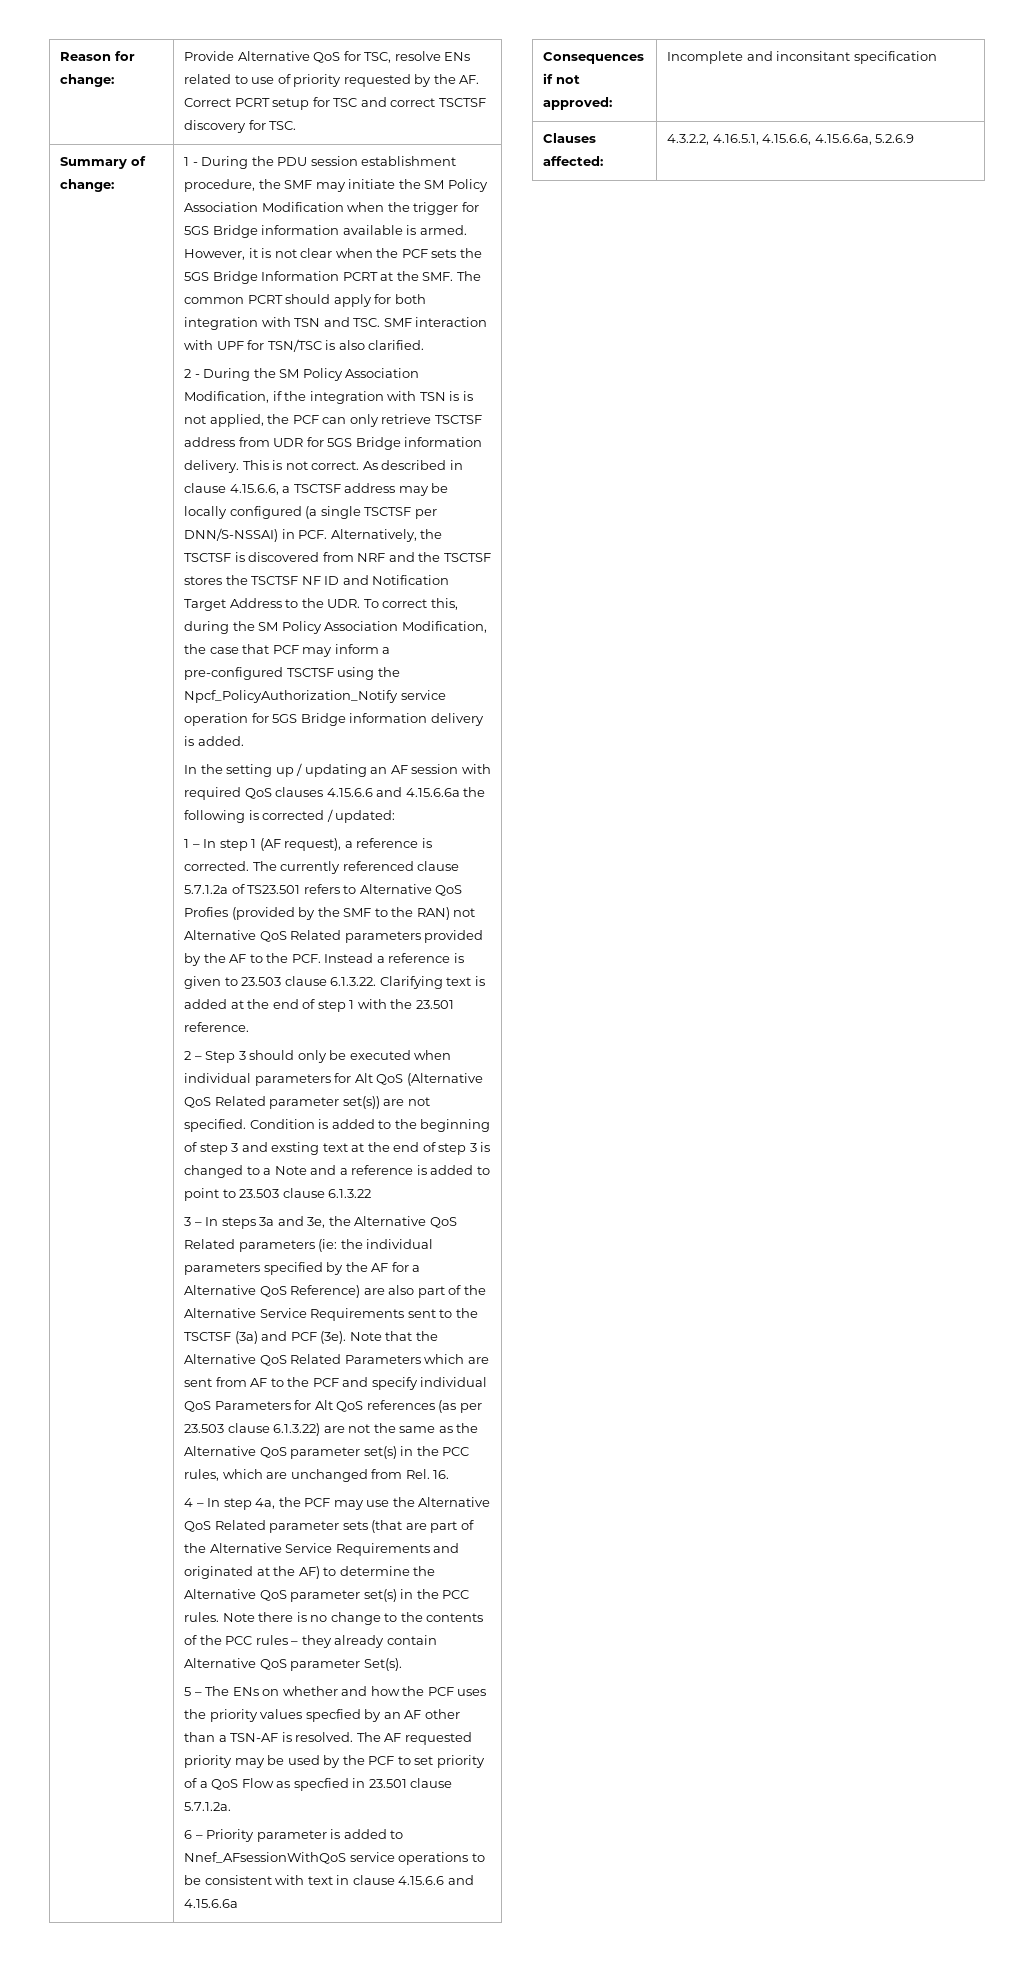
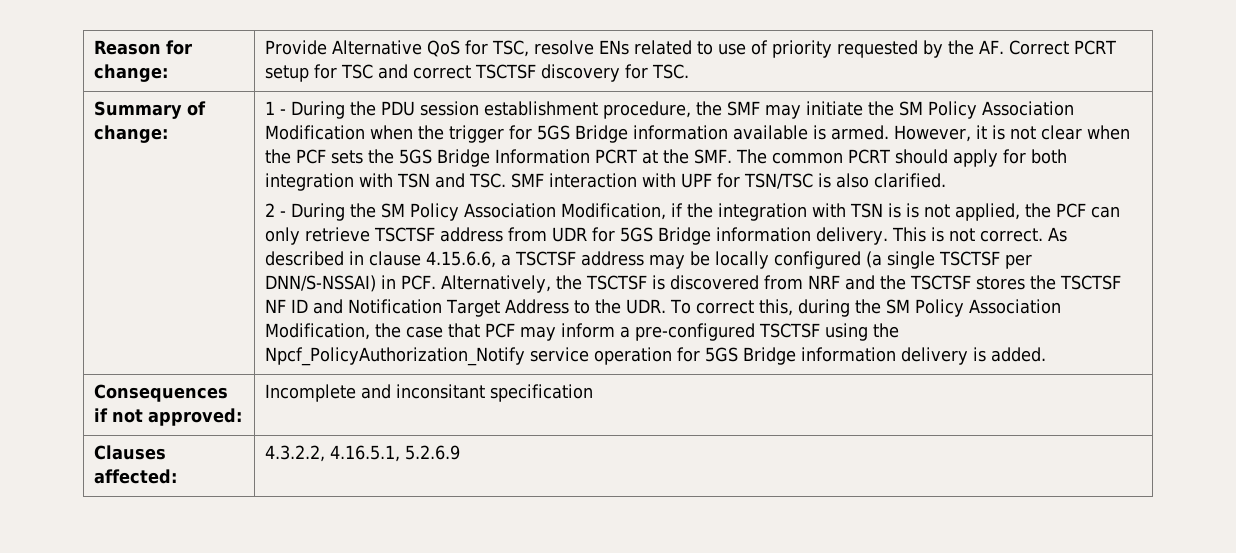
- In the setting up / updating an AF session with required QoS clauses 4.15.6.6 and 4.15.6.6a the following is corrected / updated:
- 1 – In step 1 (AF request), a reference is corrected. The currently referenced clause 5.7.1.2a of TS23.501 refers to Alternative QoS Profies (provided by the SMF to the RAN) not Alternative QoS Related parameters provided by the AF to the PCF. Instead a reference is given to 23.503 clause 6.1.3.22. Clarifying text is added at the end of step 1 with the 23.501 reference.
- 2 – Step 3 should only be executed when individual parameters for Alt QoS (Alternative QoS Related parameter set(s)) are not specified. Condition is added to the beginning of step 3 and exsting text at the end of step 3 is changed to a Note and a reference is added to point to 23.503 clause 6.1.3.22
- 3 – In steps 3a and 3e, the Alternative QoS Related parameters (ie: the individual parameters specified by the AF for a Alternative QoS Reference) are also part of the Alternative Service Requirements sent to the TSCTSF (3a) and PCF (3e). Note that the Alternative QoS Related Parameters which are sent from AF to the PCF and specify individual QoS Parameters for Alt QoS references (as per 23.503 clause 6.1.3.22) are not the same as the Alternative QoS parameter set(s) in the PCC rules, which are unchanged from Rel. 16.
- 4 – In step 4a, the PCF may use the Alternative QoS Related parameter sets (that are part of the Alternative Service Requirements and originated at the AF) to determine the Alternative QoS parameter set(s) in the PCC rules. Note there is no change to the contents of the PCC rules – they already contain Alternative QoS parameter Set(s).
- 5 – The ENs on whether and how the PCF uses the priority values specfied by an AF other than a TSN-AF is resolved. The AF requested priority may be used by the PCF to set priority of a QoS Flow as specfied in 23.501 clause 5.7.1.2a.
- 6 – Priority parameter is added to Nnef_AFsessionWithQoS service operations to be consistent with text in clause 4.15.6.6 and 4.15.6.6a
- Clauses affected: | 4.3.2.2, 4.16.5.1, 4.15.6.6, 4.15.6.6a, 5.2.6.9
+ Clauses affected: | 4.3.2.2, 4.16.5.1, 5.2.6.9

